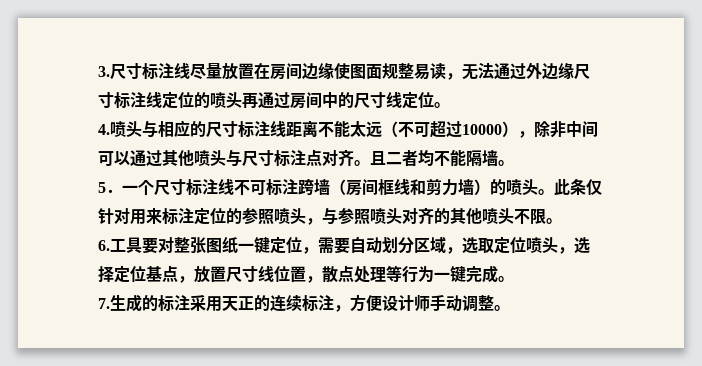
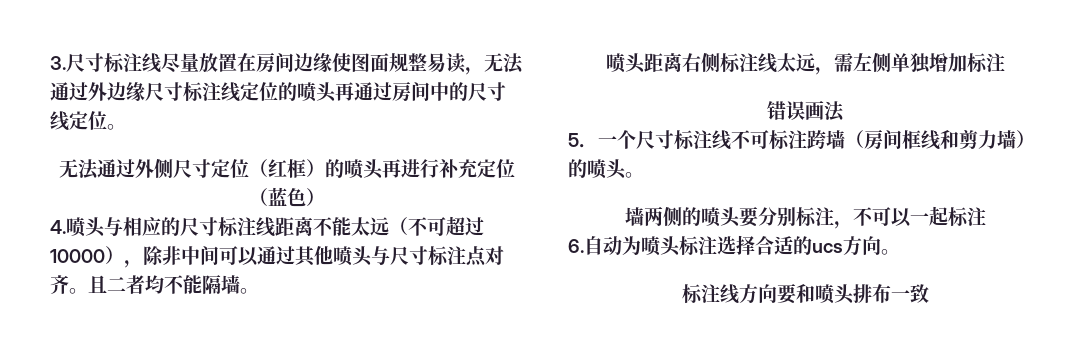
+ 无法通过外侧尺寸定位（红框）的喷头再进行补充定位（蓝色）
+ 喷头距离右侧标注线太远，需左侧单独增加标注
+ 错误画法
- 5．一个尺寸标注线不可标注跨墙（房间框线和剪力墙）的喷头。此条仅针对用来标注定位的参照喷头，与参照喷头对齐的其他喷头不限。
- 6.工具要对整张图纸一键定位，需要自动划分区域，选取定位喷头，选择定位基点，放置尺寸线位置，散点处理等行为一键完成。
- 7.生成的标注采用天正的连续标注，方便设计师手动调整。
+ 5．一个尺寸标注线不可标注跨墙（房间框线和剪力墙）的喷头。
+ 墙两侧的喷头要分别标注，不可以一起标注
+ 6.自动为喷头标注选择合适的ucs方向。
+ 标注线方向要和喷头排布一致

